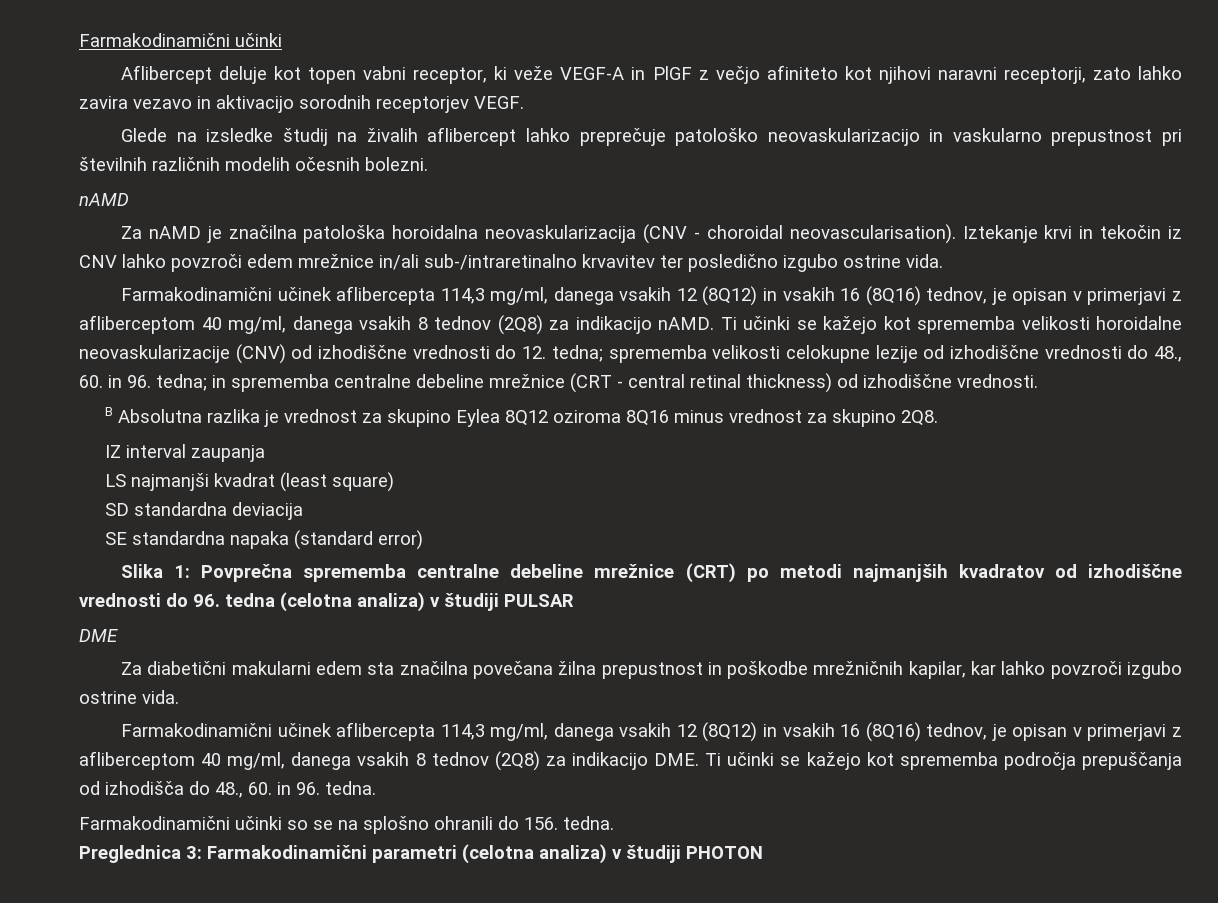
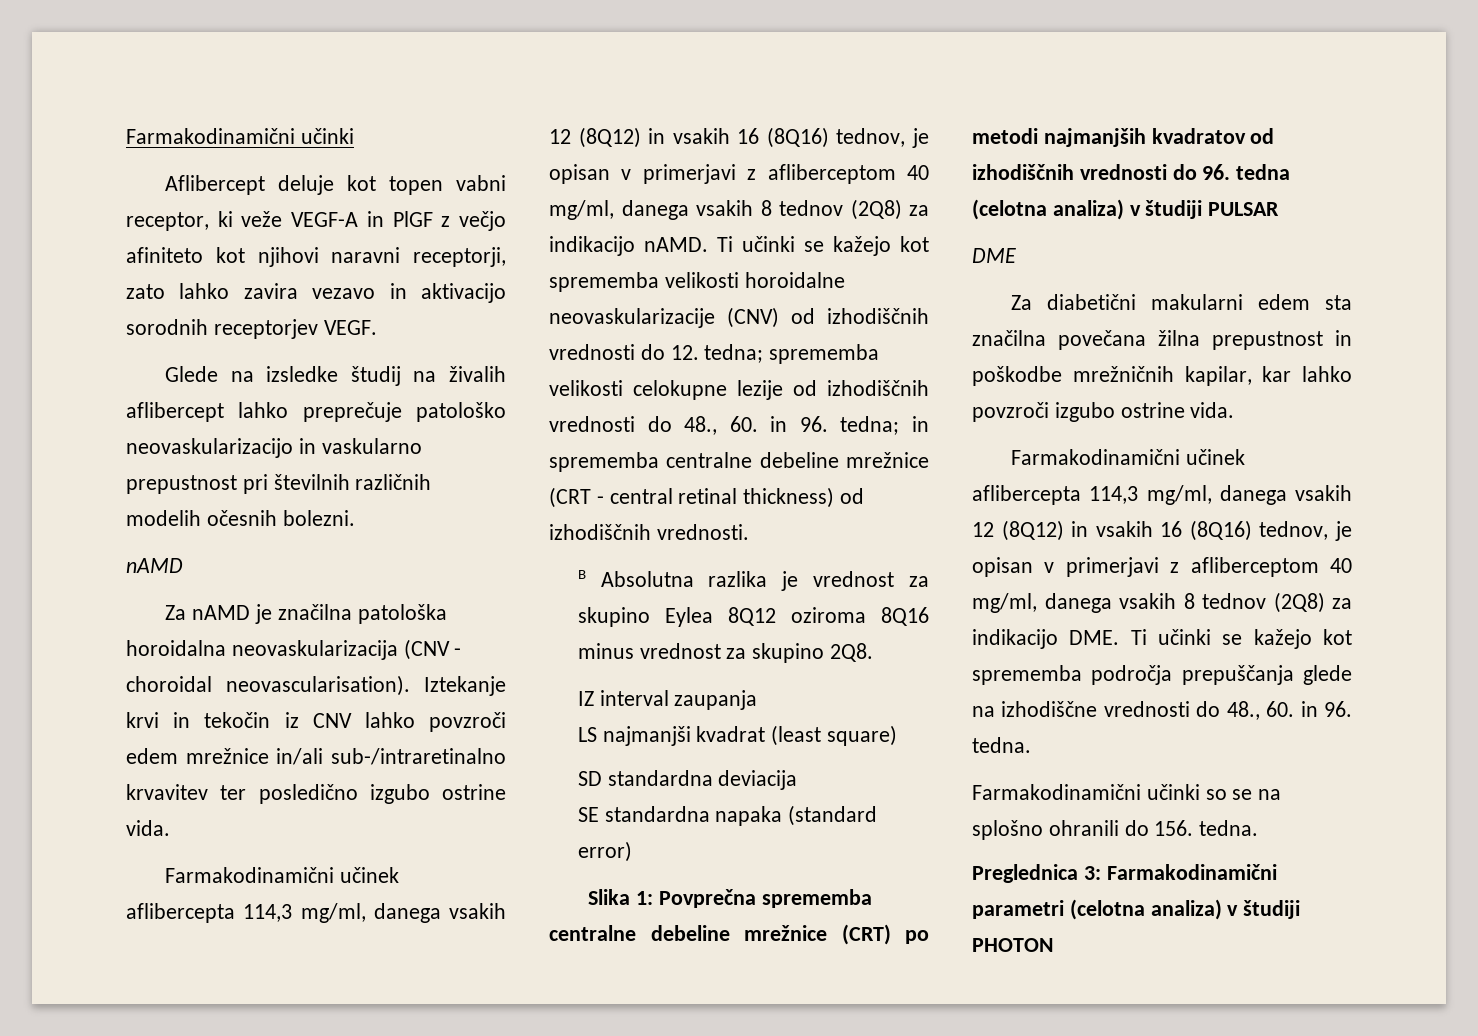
- Ti učinki se kažejo kot sprememba velikosti horoidalne neovaskularizacije (CNV) od izhodiščne vrednosti do 12. tedna; sprememba velikosti celokupne lezije od izhodiščne vrednosti do 48., 60. in 96. tedna; in sprememba centralne debeline mrežnice (CRT - central retinal thickness) od izhodiščne vrednosti.
+ Ti učinki se kažejo kot sprememba velikosti horoidalne neovaskularizacije (CNV) od izhodiščnih vrednosti do 12. tedna; sprememba velikosti celokupne lezije od izhodiščnih vrednosti do 48., 60. in 96. tedna; in sprememba centralne debeline mrežnice (CRT - central retinal thickness) od izhodiščnih vrednosti.
- Slika 1: Povprečna sprememba centralne debeline mrežnice (CRT) po metodi najmanjših kvadratov od izhodiščne vrednosti do 96. tedna (celotna analiza) v študiji PULSAR
+ Slika 1: Povprečna sprememba centralne debeline mrežnice (CRT) po metodi najmanjših kvadratov od izhodiščnih vrednosti do 96. tedna (celotna analiza) v študiji PULSAR
- Farmakodinamični učinek aflibercepta 114,3 mg/ml, danega vsakih 12 (8Q12) in vsakih 16 (8Q16) tednov, je opisan v primerjavi z afliberceptom 40 mg/ml, danega vsakih 8 tednov (2Q8) za indikacijo DME. Ti učinki se kažejo kot sprememba področja prepuščanja od izhodišča do 48., 60. in 96. tedna.
+ Farmakodinamični učinek aflibercepta 114,3 mg/ml, danega vsakih 12 (8Q12) in vsakih 16 (8Q16) tednov, je opisan v primerjavi z afliberceptom 40 mg/ml, danega vsakih 8 tednov (2Q8) za indikacijo DME. Ti učinki se kažejo kot sprememba področja prepuščanja glede na izhodiščne vrednosti do 48., 60. in 96. tedna.

